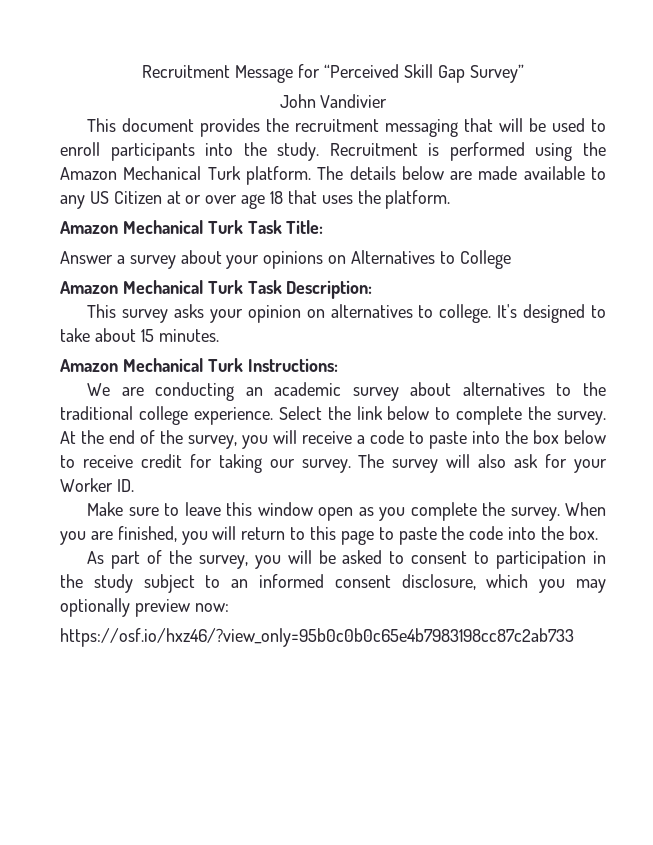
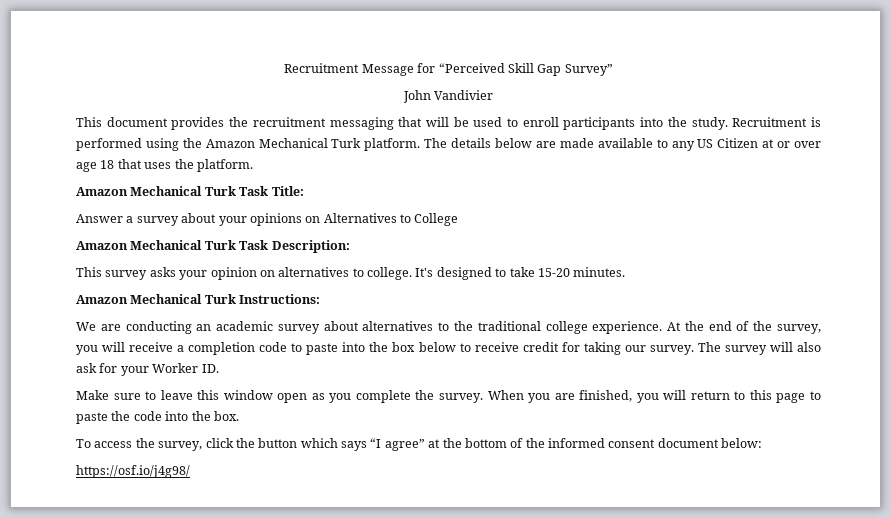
- It's designed to take about 15 minutes.
+ It's designed to take 15-20 minutes.
- Select the link below to complete the survey.
- At the end of the survey, you will receive a code to paste into the box below to receive credit for taking our survey.
+ At the end of the survey, you will receive a completion code to paste into the box below to receive credit for taking our survey.
- As part of the survey, you will be asked to consent to participation in the study subject to an informed consent disclosure, which you may optionally preview now:
- https://osf.io/hxz46/?view_only=95b0c0b0c65e4b7983198cc87c2ab733
+ To access the survey, click the button which says “I agree” at the bottom of the informed consent document below:
+ https://osf.io/j4g98/

